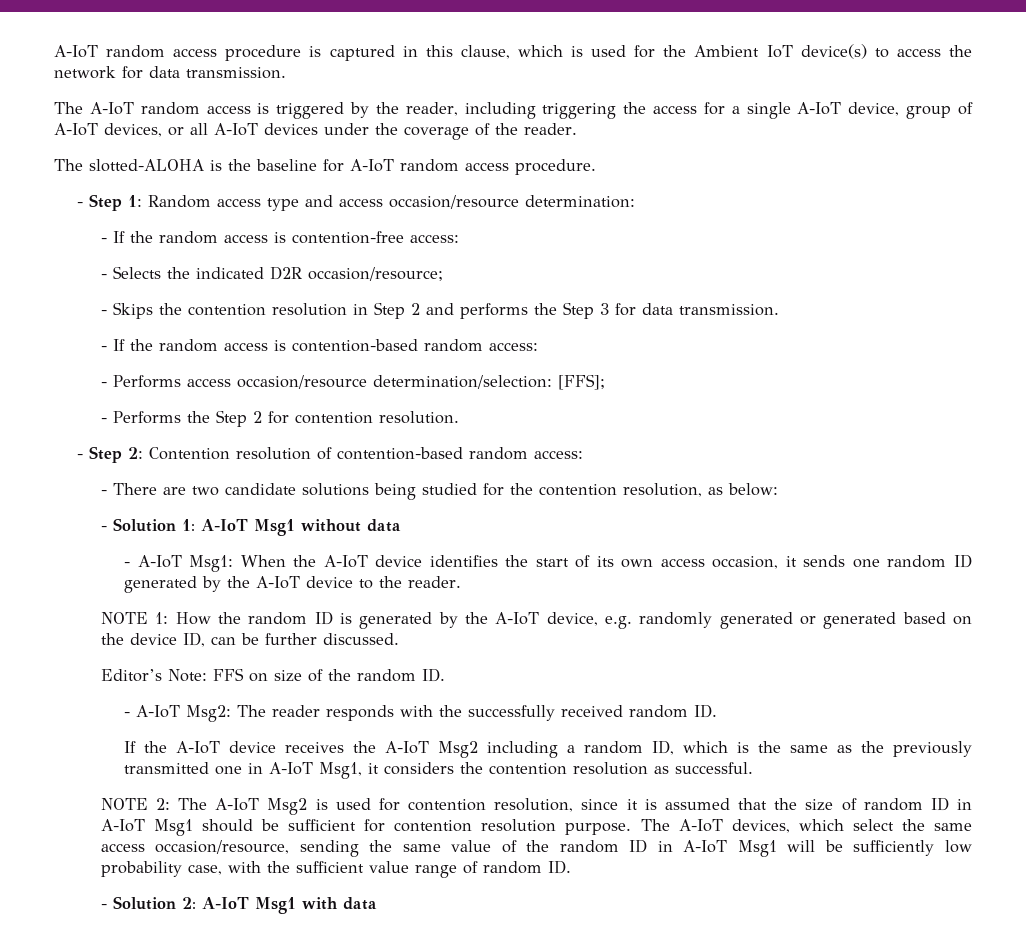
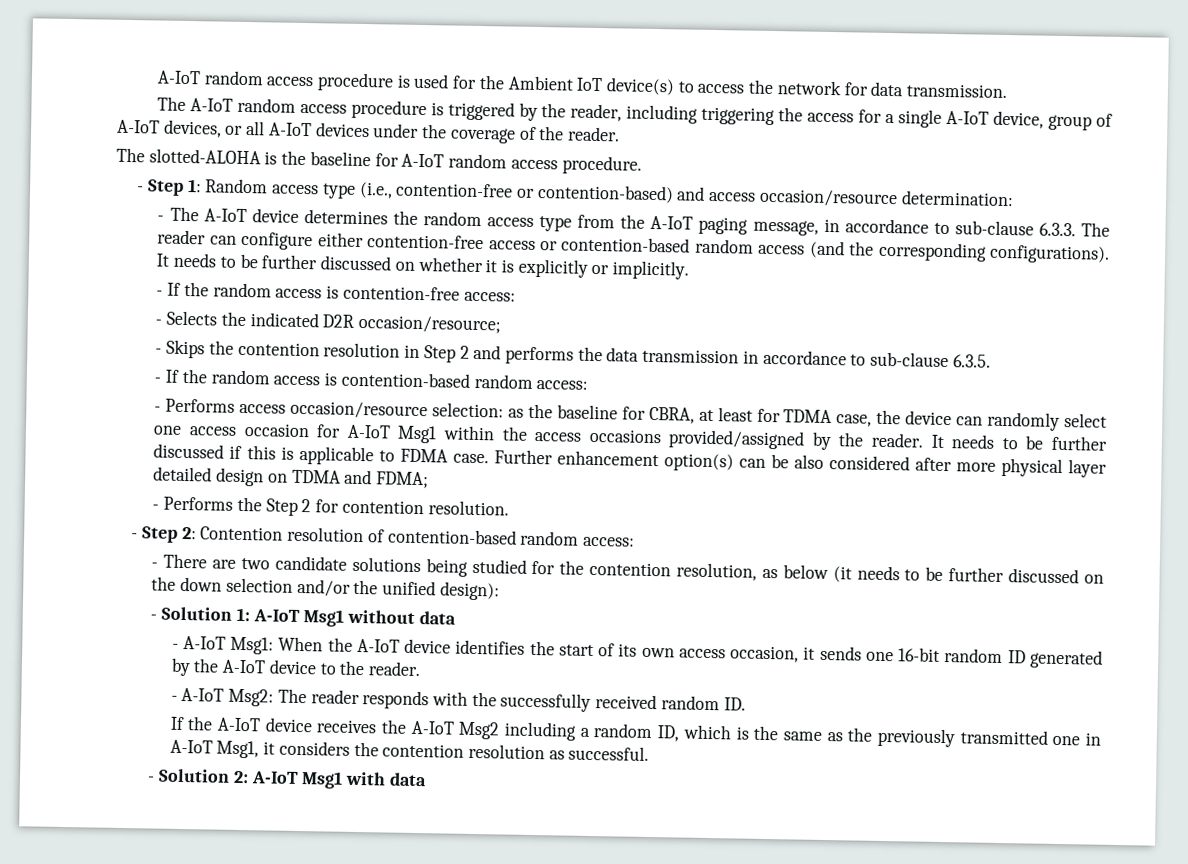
- A-IoT random access procedure is captured in this clause, which is used for the Ambient IoT device(s) to access the network for data transmission.
+ A-IoT random access procedure is used for the Ambient IoT device(s) to access the network for data transmission.
- The A-IoT random access is triggered by the reader, including triggering the access for a single A-IoT device, group of A-IoT devices, or all A-IoT devices under the coverage of the reader.
+ The A-IoT random access procedure is triggered by the reader, including triggering the access for a single A-IoT device, group of A-IoT devices, or all A-IoT devices under the coverage of the reader.
- - Step 1: Random access type and access occasion/resource determination:
+ - Step 1: Random access type (i.e., contention-free or contention-based) and access occasion/resource determination:
+ - The A-IoT device determines the random access type from the A-IoT paging message, in accordance to sub-clause 6.3.3. The reader can configure either contention-free access or contention-based random access (and the corresponding configurations). It needs to be further discussed on whether it is explicitly or implicitly.
- - Skips the contention resolution in Step 2 and performs the Step 3 for data transmission.
+ - Skips the contention resolution in Step 2 and performs the data transmission in accordance to sub-clause 6.3.5.
- - Performs access occasion/resource determination/selection: [FFS];
+ - Performs access occasion/resource selection: as the baseline for CBRA, at least for TDMA case, the device can randomly select one access occasion for A-IoT Msg1 within the access occasions provided/assigned by the reader. It needs to be further discussed if this is applicable to FDMA case. Further enhancement option(s) can be also considered after more physical layer detailed design on TDMA and FDMA;
- - There are two candidate solutions being studied for the contention resolution, as below:
+ - There are two candidate solutions being studied for the contention resolution, as below (it needs to be further discussed on the down selection and/or the unified design):
- - A-IoT Msg1: When the A-IoT device identifies the start of its own access occasion, it sends one random ID generated by the A-IoT device to the reader.
+ - A-IoT Msg1: When the A-IoT device identifies the start of its own access occasion, it sends one 16-bit random ID generated by the A-IoT device to the reader.
- NOTE 1: How the random ID is generated by the A-IoT device, e.g. randomly generated or generated based on the device ID, can be further discussed.
- Editor’s Note: FFS on size of the random ID.
- NOTE 2: The A-IoT Msg2 is used for contention resolution, since it is assumed that the size of random ID in A-IoT Msg1 should be sufficient for contention resolution purpose. The A-IoT devices, which select the same access occasion/resource, sending the same value of the random ID in A-IoT Msg1 will be sufficiently low probability case, with the sufficient value range of random ID.

